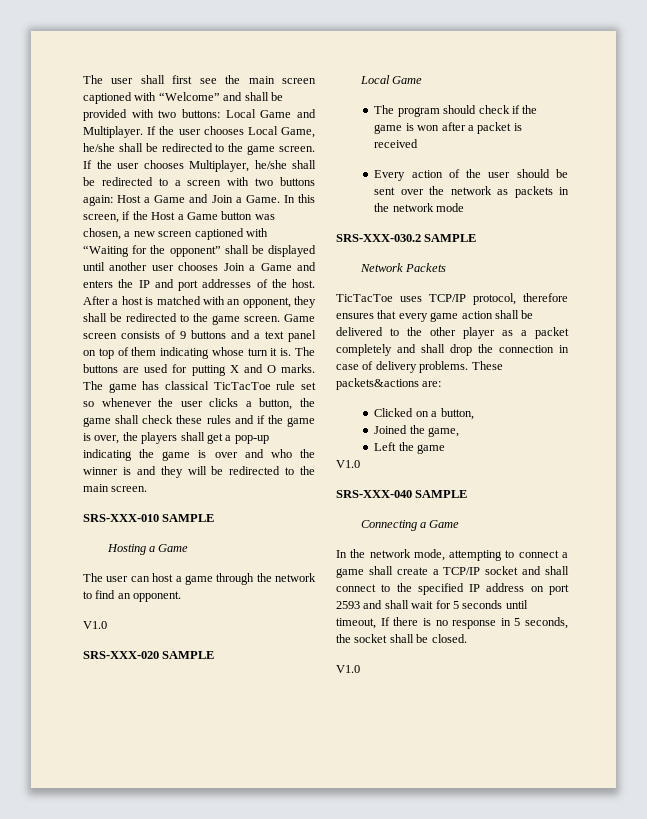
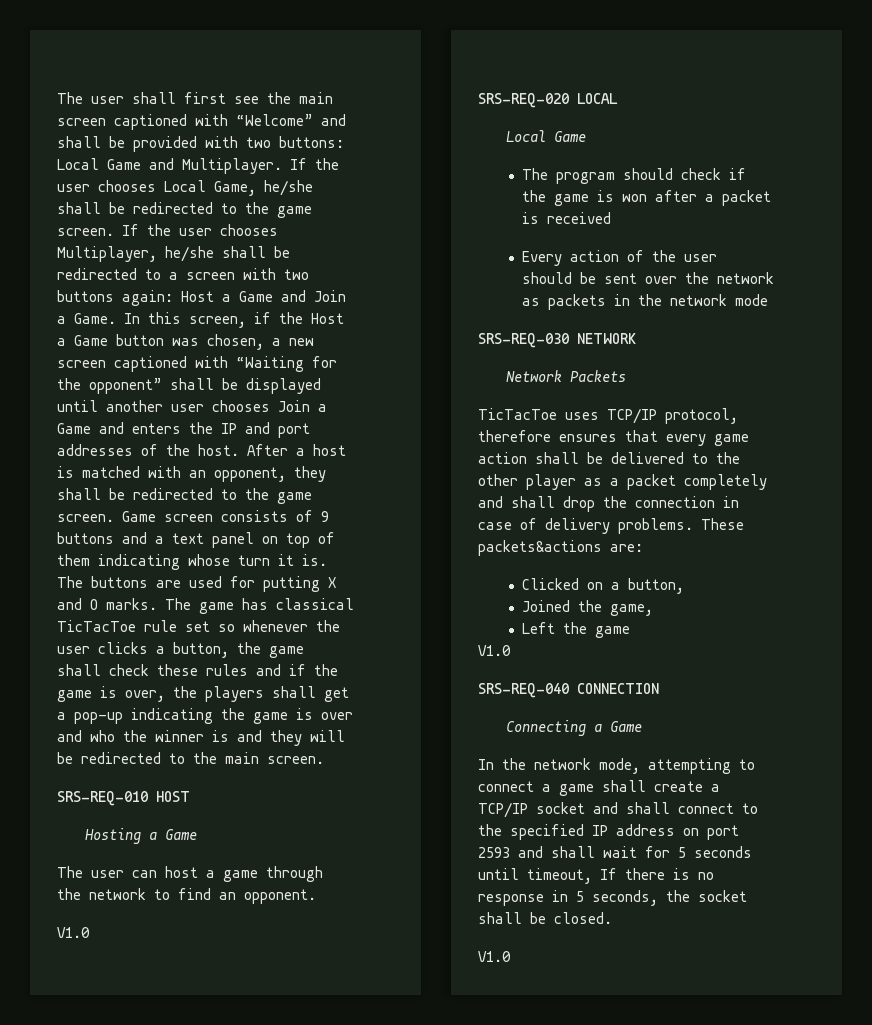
- SRS-XXX-010 SAMPLE
+ SRS-REQ-010 HOST
- SRS-XXX-020 SAMPLE
+ SRS-REQ-020 LOCAL
- SRS-XXX-030.2 SAMPLE
+ SRS-REQ-030 NETWORK
- SRS-XXX-040 SAMPLE
+ SRS-REQ-040 CONNECTION

